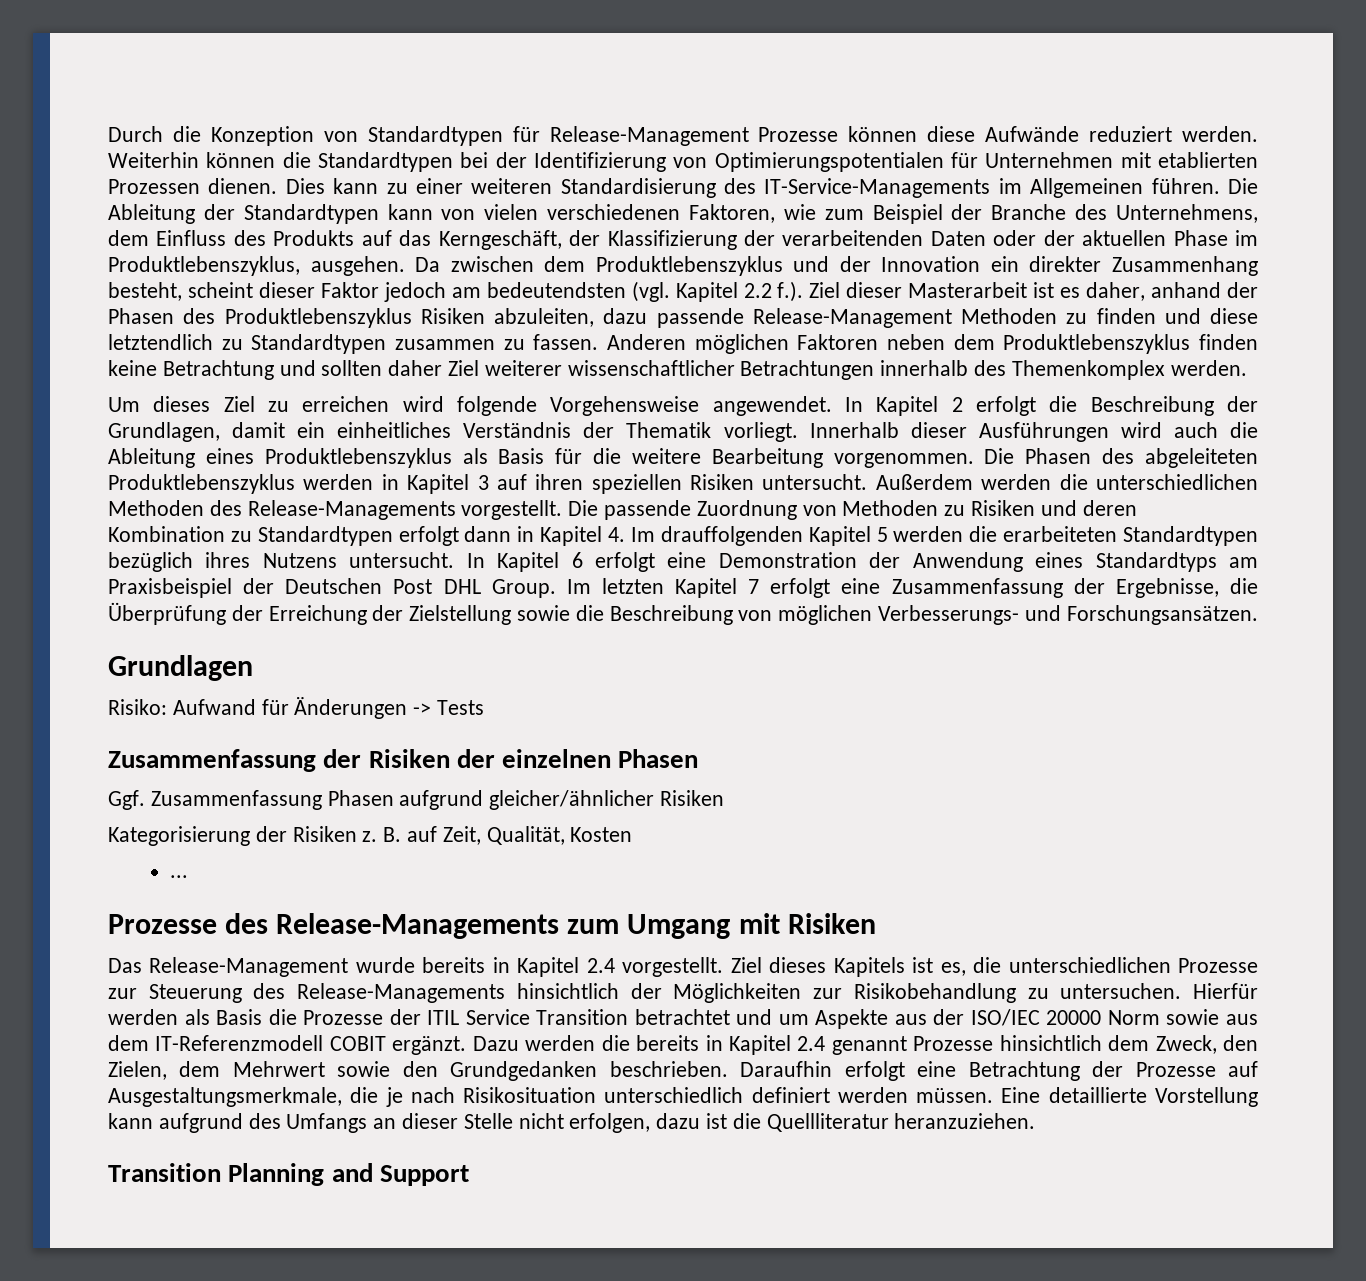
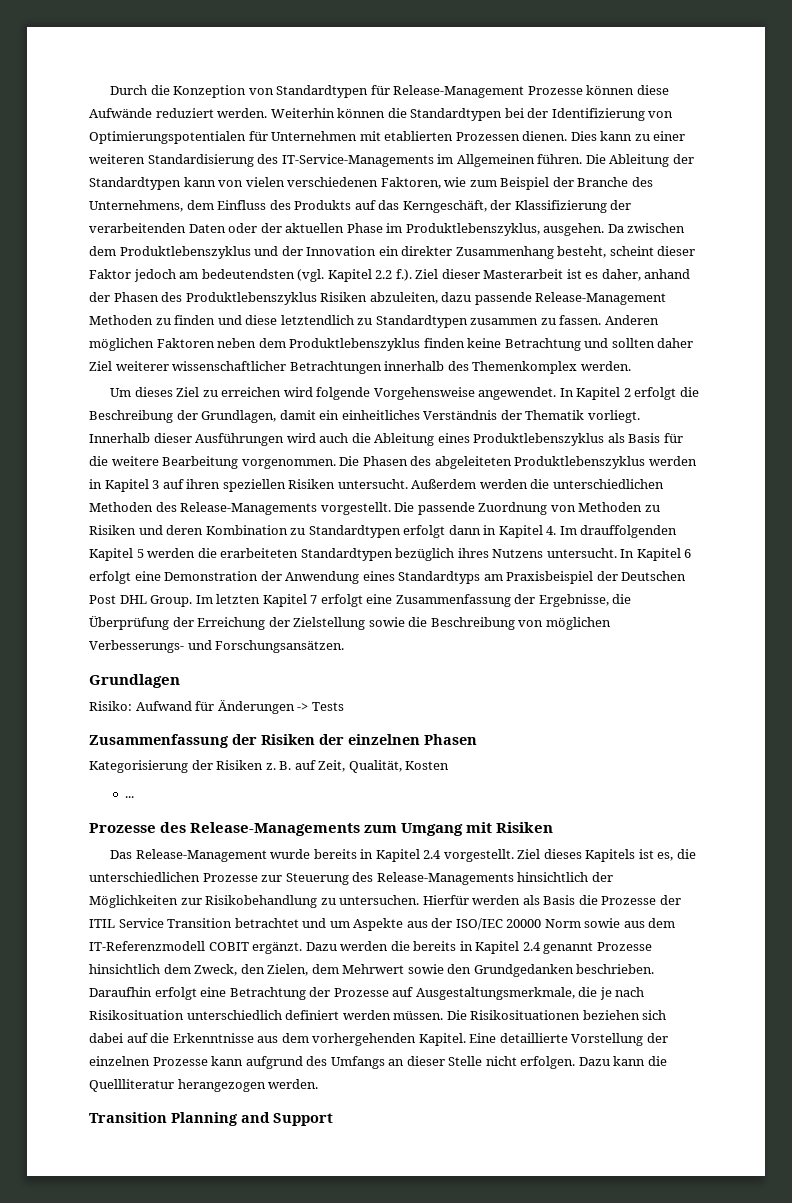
- Ggf. Zusammenfassung Phasen aufgrund gleicher/ähnlicher Risiken
- Eine detaillierte Vorstellung kann aufgrund des Umfangs an dieser Stelle nicht erfolgen, dazu ist die Quellliteratur heranzuziehen.
+ Die Risikosituationen beziehen sich dabei auf die Erkenntnisse aus dem vorhergehenden Kapitel. Eine detaillierte Vorstellung der einzelnen Prozesse kann aufgrund des Umfangs an dieser Stelle nicht erfolgen. Dazu kann die Quellliteratur herangezogen werden.

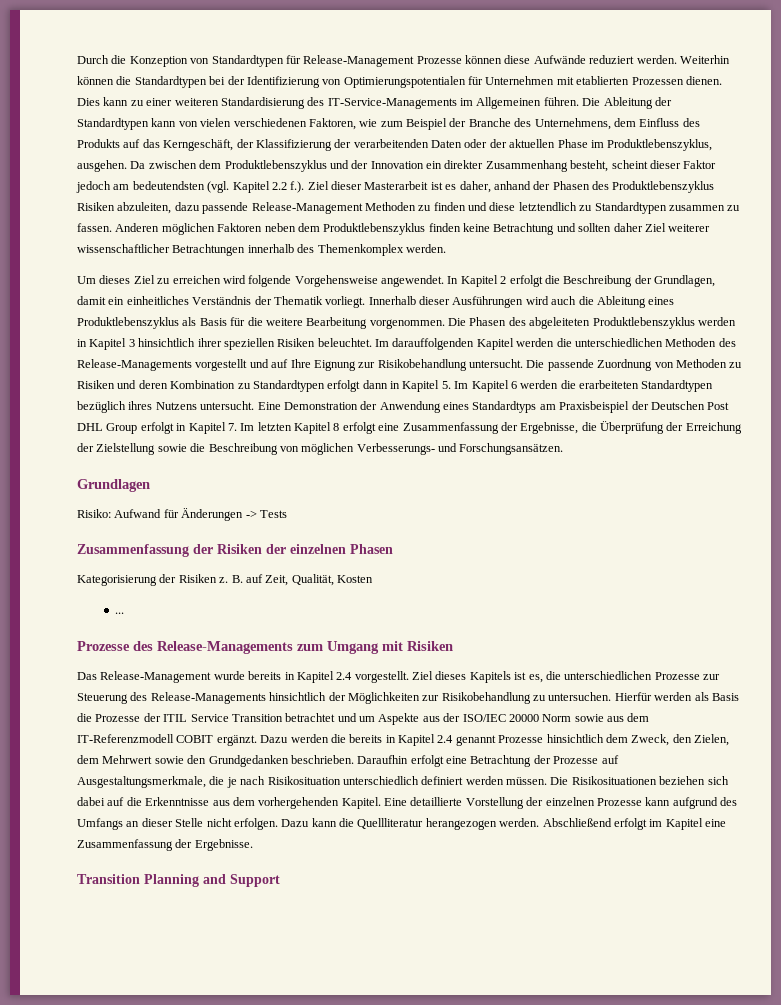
- Die Phasen des abgeleiteten Produktlebenszyklus werden in Kapitel 3 auf ihren speziellen Risiken untersucht. Außerdem werden die unterschiedlichen Methoden des Release-Managements vorgestellt.
+ Die Phasen des abgeleiteten Produktlebenszyklus werden in Kapitel 3 hinsichtlich ihrer speziellen Risiken beleuchtet. Im darauffolgenden Kapitel werden die unterschiedlichen Methoden des Release-Managements vorgestellt und auf Ihre Eignung zur Risikobehandlung untersucht.
- Die passende Zuordnung von Methoden zu Risiken und deren Kombination zu Standardtypen erfolgt dann in Kapitel 4. Im drauffolgenden Kapitel 5 werden die erarbeiteten Standardtypen bezüglich ihres Nutzens untersucht.
+ Die passende Zuordnung von Methoden zu Risiken und deren Kombination zu Standardtypen erfolgt dann in Kapitel 5. Im Kapitel 6 werden die erarbeiteten Standardtypen bezüglich ihres Nutzens untersucht.
- In Kapitel 6 erfolgt eine Demonstration der Anwendung eines Standardtyps am Praxisbeispiel der Deutschen Post DHL Group. Im letzten Kapitel 7 erfolgt eine Zusammenfassung der Ergebnisse, die Überprüfung der Erreichung der Zielstellung sowie die Beschreibung von möglichen Verbesserungs- und Forschungsansätzen.
+ Eine Demonstration der Anwendung eines Standardtyps am Praxisbeispiel der Deutschen Post DHL Group erfolgt in Kapitel 7. Im letzten Kapitel 8 erfolgt eine Zusammenfassung der Ergebnisse, die Überprüfung der Erreichung der Zielstellung sowie die Beschreibung von möglichen Verbesserungs- und Forschungsansätzen.
+ Abschließend erfolgt im Kapitel eine Zusammenfassung der Ergebnisse.

